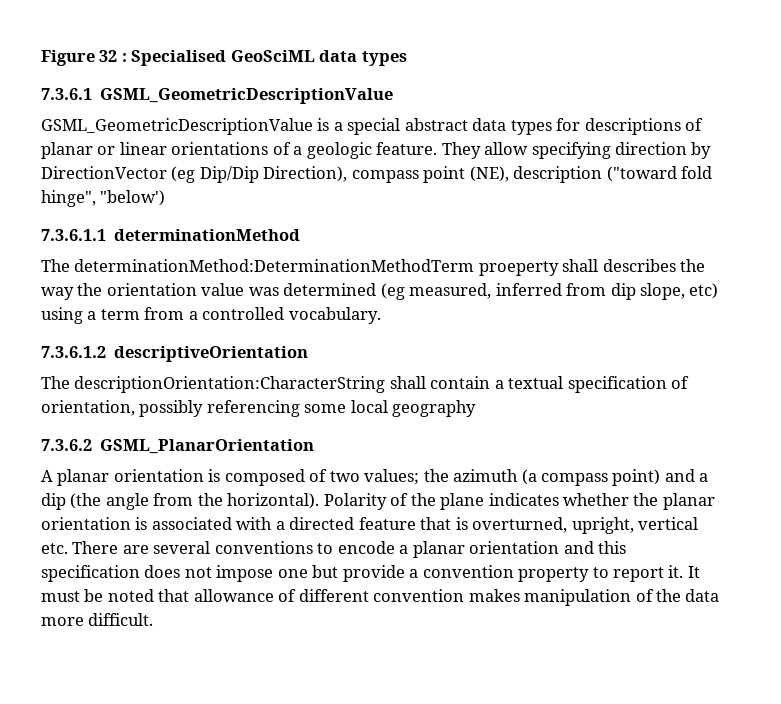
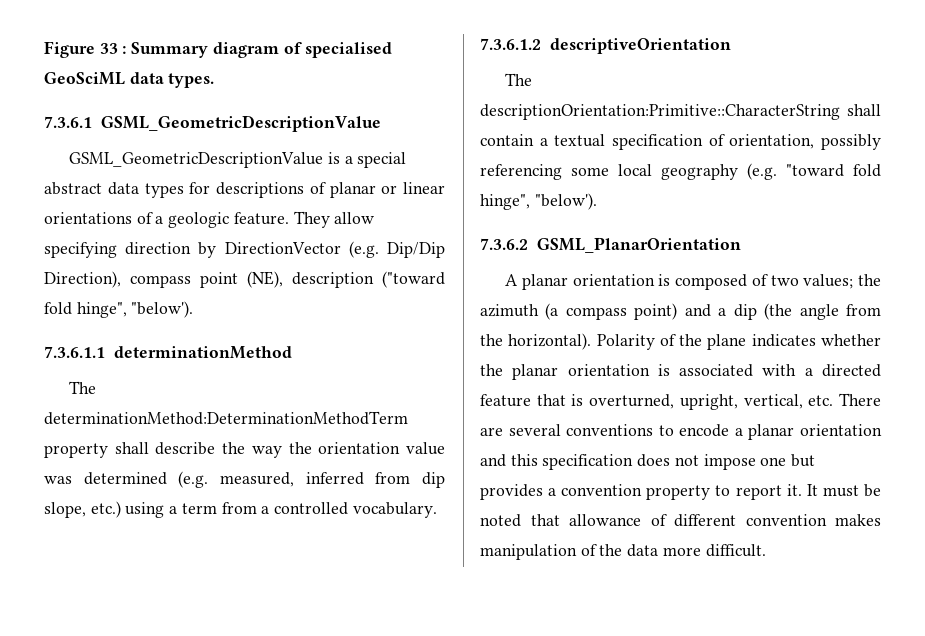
- Figure 32 : Specialised GeoSciML data types
+ Figure 33 : Summary diagram of specialised GeoSciML data types.
- They allow specifying direction by DirectionVector (eg Dip/Dip Direction), compass point (NE), description ("toward fold hinge", "below')
+ They allow specifying direction by DirectionVector (e.g. Dip/Dip Direction), compass point (NE), description ("toward fold hinge", "below').
- The determinationMethod:DeterminationMethodTerm proeperty shall describes the way the orientation value was determined (eg measured, inferred from dip slope, etc) using a term from a controlled vocabulary.
+ The determinationMethod:DeterminationMethodTerm property shall describe the way the orientation value was determined (e.g. measured, inferred from dip slope, etc.) using a term from a controlled vocabulary.
- The descriptionOrientation:CharacterString shall contain a textual specification of orientation, possibly referencing some local geography
+ The descriptionOrientation:Primitive::CharacterString shall contain a textual specification of orientation, possibly referencing some local geography (e.g. "toward fold hinge", "below').
- Polarity of the plane indicates whether the planar orientation is associated with a directed feature that is overturned, upright, vertical etc. There are several conventions to encode a planar orientation and this specification does not impose one but provide a convention property to report it.
+ Polarity of the plane indicates whether the planar orientation is associated with a directed feature that is overturned, upright, vertical, etc. There are several conventions to encode a planar orientation and this specification does not impose one but provides a convention property to report it.

